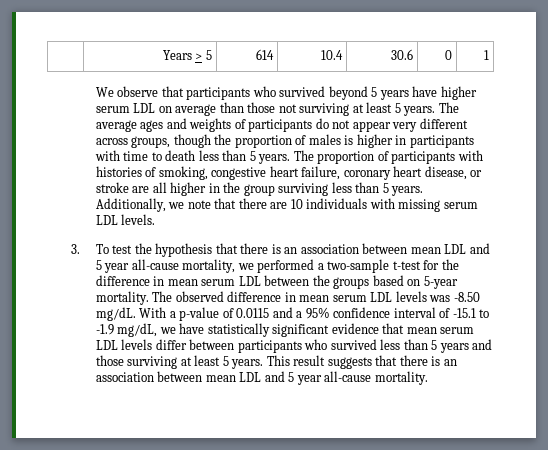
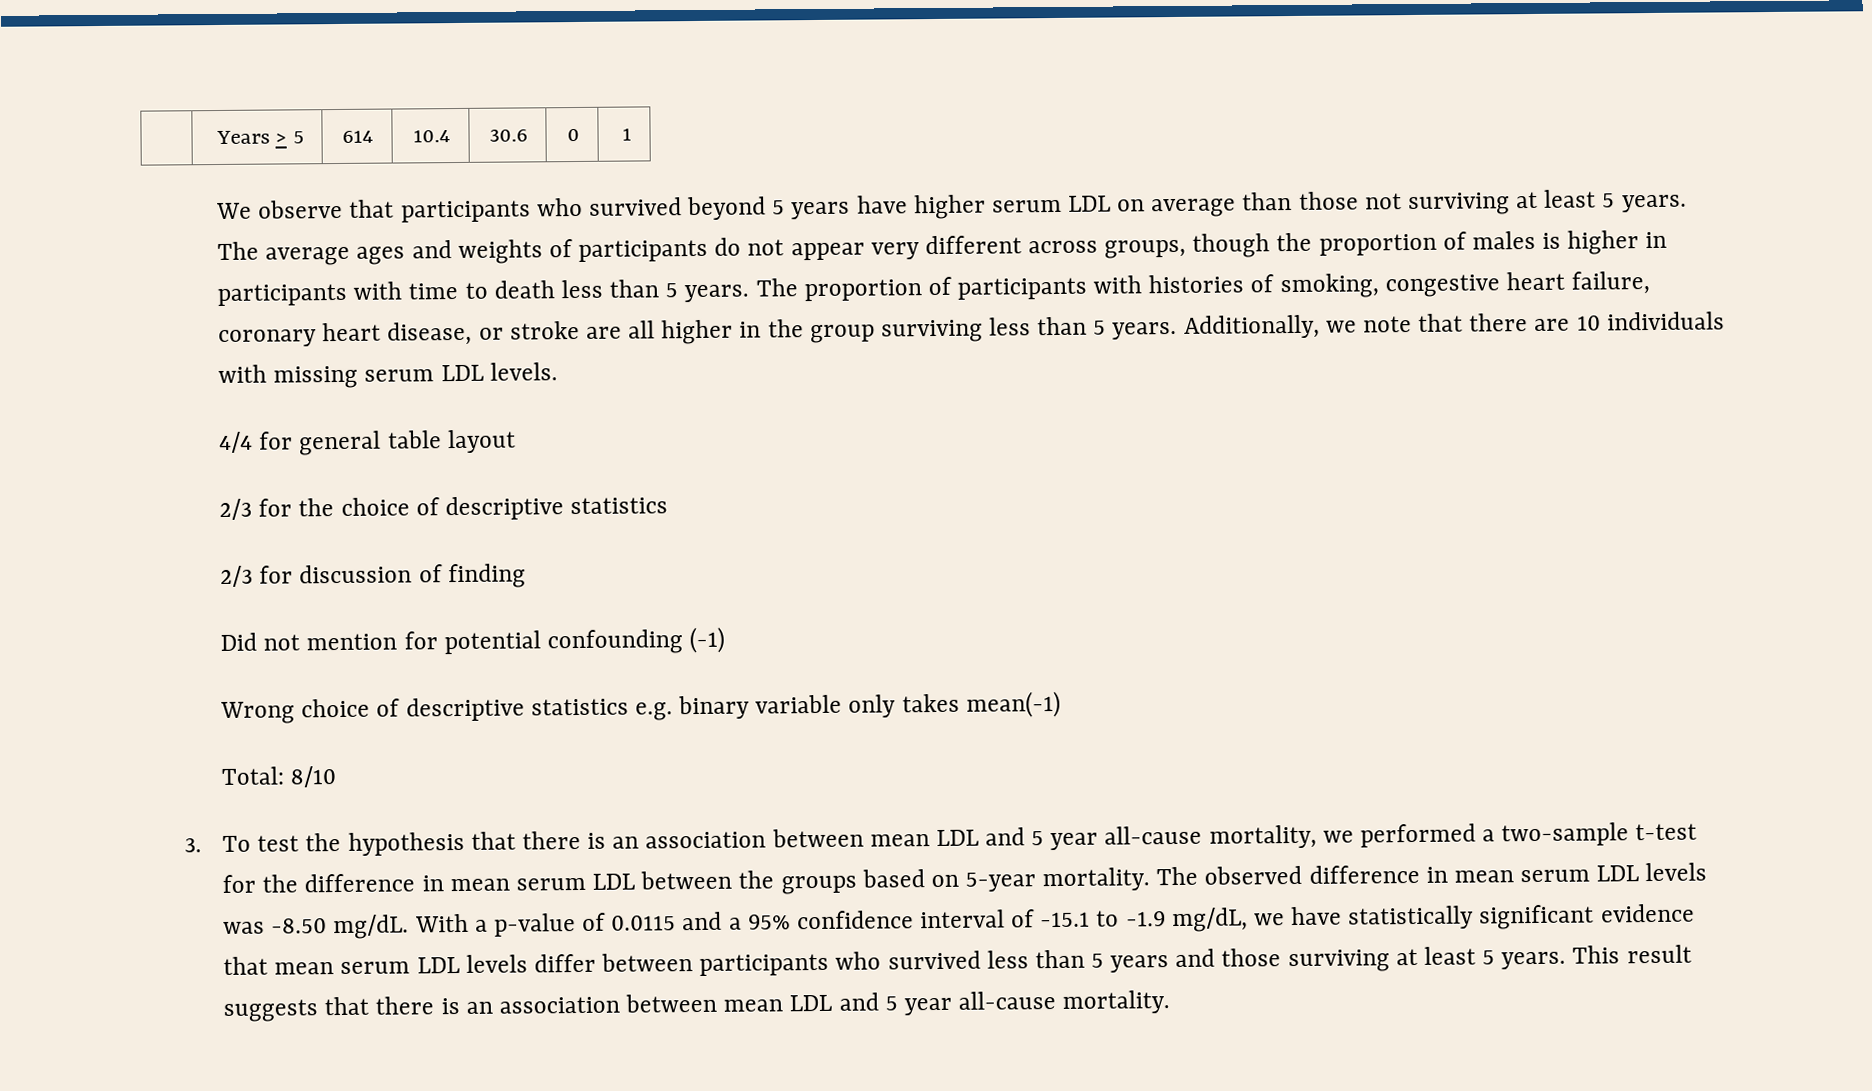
+ 4/4 for general table layout
+ 2/3 for the choice of descriptive statistics
+ 2/3 for discussion of finding
+ Did not mention for potential confounding (-1)
+ Wrong choice of descriptive statistics e.g. binary variable only takes mean(-1)
+ Total: 8/10

